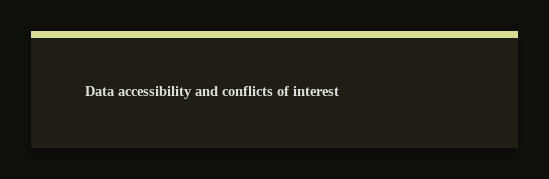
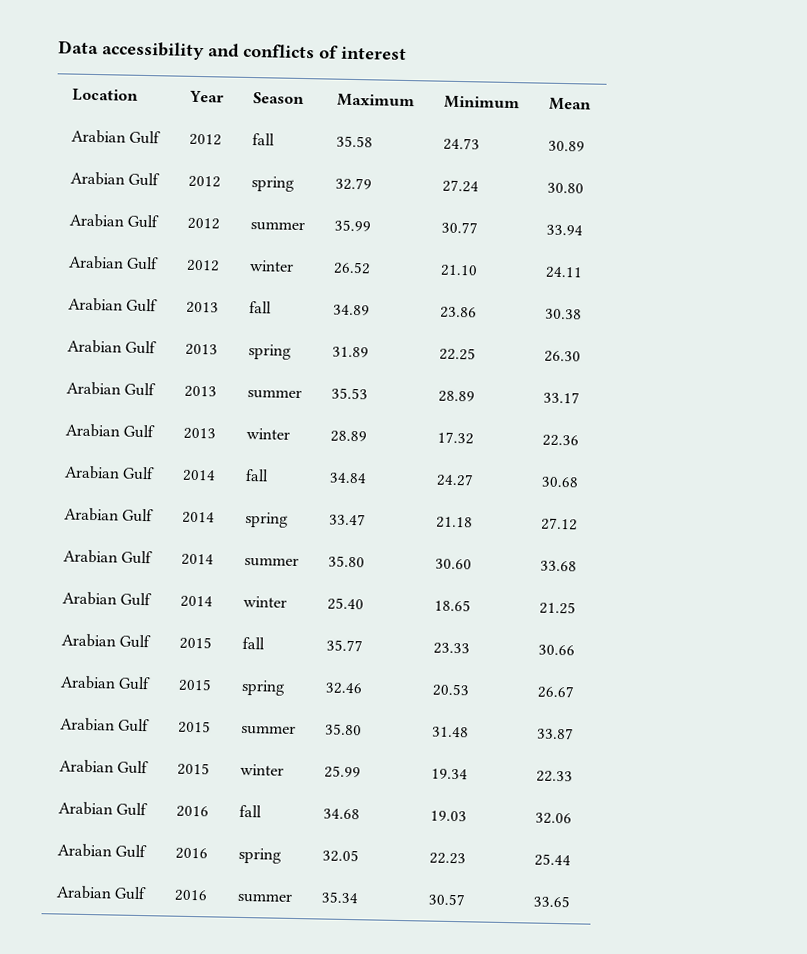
+ Location | Year | Season | Maximum | Minimum | Mean
+ Arabian Gulf | 2012 | fall | 35.58 | 24.73 | 30.89
+ Arabian Gulf | 2012 | spring | 32.79 | 27.24 | 30.80
+ Arabian Gulf | 2012 | summer | 35.99 | 30.77 | 33.94
+ Arabian Gulf | 2012 | winter | 26.52 | 21.10 | 24.11
+ Arabian Gulf | 2013 | fall | 34.89 | 23.86 | 30.38
+ Arabian Gulf | 2013 | spring | 31.89 | 22.25 | 26.30
+ Arabian Gulf | 2013 | summer | 35.53 | 28.89 | 33.17
+ Arabian Gulf | 2013 | winter | 28.89 | 17.32 | 22.36
+ Arabian Gulf | 2014 | fall | 34.84 | 24.27 | 30.68
+ Arabian Gulf | 2014 | spring | 33.47 | 21.18 | 27.12
+ Arabian Gulf | 2014 | summer | 35.80 | 30.60 | 33.68
+ Arabian Gulf | 2014 | winter | 25.40 | 18.65 | 21.25
+ Arabian Gulf | 2015 | fall | 35.77 | 23.33 | 30.66
+ Arabian Gulf | 2015 | spring | 32.46 | 20.53 | 26.67
+ Arabian Gulf | 2015 | summer | 35.80 | 31.48 | 33.87
+ Arabian Gulf | 2015 | winter | 25.99 | 19.34 | 22.33
+ Arabian Gulf | 2016 | fall | 34.68 | 19.03 | 32.06
+ Arabian Gulf | 2016 | spring | 32.05 | 22.23 | 25.44
+ Arabian Gulf | 2016 | summer | 35.34 | 30.57 | 33.65

